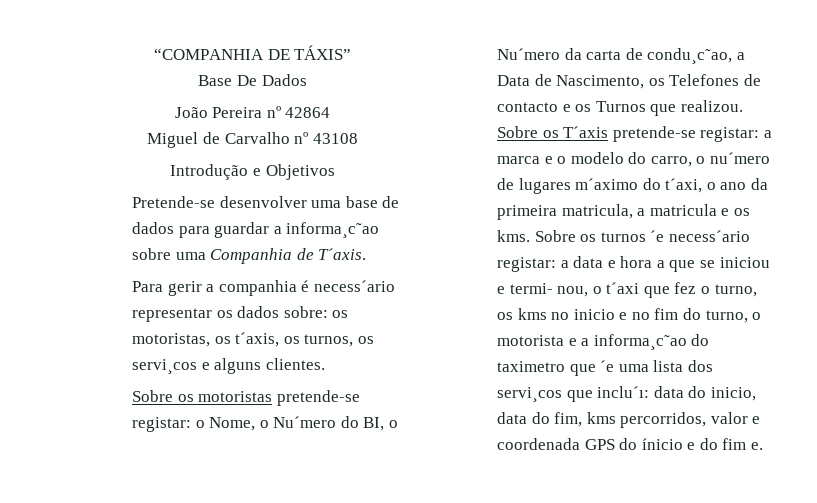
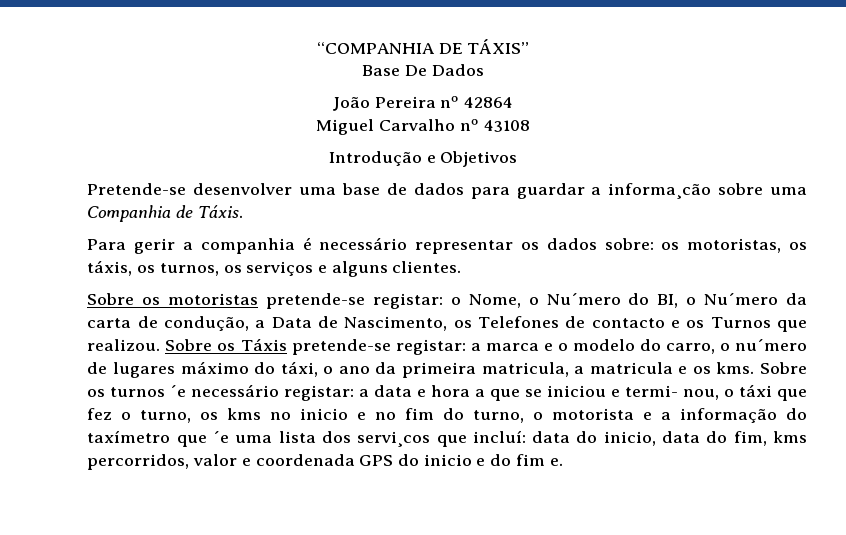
- Miguel de Carvalho nº 43108
+ Miguel Carvalho nº 43108
- Pretende-se desenvolver uma base de dados para guardar a informa¸c˜ao sobre uma Companhia de T´axis.
+ Pretende-se desenvolver uma base de dados para guardar a informa¸cão sobre uma Companhia de Táxis.
- Para gerir a companhia é necess´ario representar os dados sobre: os motoristas, os t´axis, os turnos, os servi¸cos e alguns clientes.
+ Para gerir a companhia é necessário representar os dados sobre: os motoristas, os táxis, os turnos, os serviços e alguns clientes.
- Sobre os motoristas pretende-se registar: o Nome, o Nu´mero do BI, o Nu´mero da carta de condu¸c˜ao, a Data de Nascimento, os Telefones de contacto e os Turnos que realizou.
+ Sobre os motoristas pretende-se registar: o Nome, o Nu´mero do BI, o Nu´mero da carta de condução, a Data de Nascimento, os Telefones de contacto e os Turnos que realizou.
- Sobre os T´axis pretende-se registar: a marca e o modelo do carro, o nu´mero de lugares m´aximo do t´axi, o ano da primeira matricula, a matricula e os kms.
+ Sobre os Táxis pretende-se registar: a marca e o modelo do carro, o nu´mero de lugares máximo do táxi, o ano da primeira matricula, a matricula e os kms.
- Sobre os turnos ´e necess´ario registar: a data e hora a que se iniciou e termi- nou, o t´axi que fez o turno, os kms no inicio e no fim do turno, o motorista e a informa¸c˜ao do taximetro que ´e uma lista dos servi¸cos que inclu´ı: data do inicio, data do fim, kms percorridos, valor e coordenada GPS do ínicio e do fim e.
+ Sobre os turnos ´e necessário registar: a data e hora a que se iniciou e termi- nou, o táxi que fez o turno, os kms no inicio e no fim do turno, o motorista e a informação do taxímetro que ´e uma lista dos servi¸cos que incluí: data do inicio, data do fim, kms percorridos, valor e coordenada GPS do inicio e do fim e.

